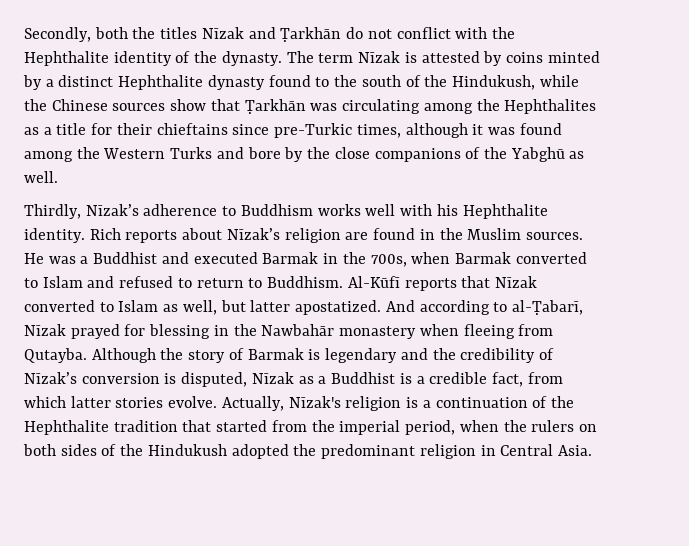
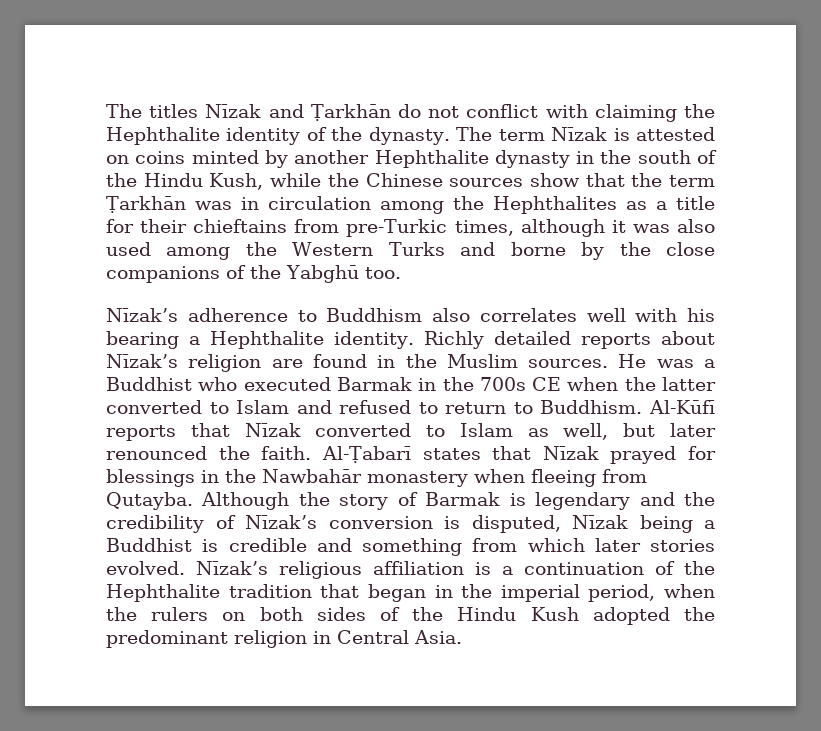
- Secondly, both the titles Nīzak and Ṭarkhān do not conflict with the Hephthalite identity of the dynasty.
+ The titles Nīzak and Ṭarkhān do not conflict with claiming the Hephthalite identity of the dynasty.
- The term Nīzak is attested by coins minted by a distinct Hephthalite dynasty found to the south of the Hindukush, while the Chinese sources show that Ṭarkhān was circulating among the Hephthalites as a title for their chieftains since pre-Turkic times, although it was found among the Western Turks and bore by the close companions of the Yabghū as well.
- Thirdly, Nīzak’s adherence to Buddhism works well with his Hephthalite identity. Rich reports about Nīzak’s religion are found in the Muslim sources.
+ The term Nīzak is attested on coins minted by another Hephthalite dynasty in the south of the Hindu Kush, while the Chinese sources show that the term Ṭarkhān was in circulation among the Hephthalites as a title for their chieftains from pre-Turkic times, although it was also used among the Western Turks and borne by the close companions of the Yabghū too.
+ Nīzak’s adherence to Buddhism also correlates well with his bearing a Hephthalite identity. Richly detailed reports about Nīzak’s religion are found in the Muslim sources.
- He was a Buddhist and executed Barmak in the 700s, when Barmak converted to Islam and refused to return to Buddhism.
+ He was a Buddhist who executed Barmak in the 700s CE when the latter converted to Islam and refused to return to Buddhism.
- Al-Kūfī reports that Nīzak converted to Islam as well, but latter apostatized. And according to al-Ṭabarī, Nīzak prayed for blessing in the Nawbahār monastery when fleeing from Qutayba.
+ Al-Kūfī reports that Nīzak converted to Islam as well, but later renounced the faith. Al-Ṭabarī states that Nīzak prayed for blessings in the Nawbahār monastery when fleeing from Qutayba.
- Although the story of Barmak is legendary and the credibility of Nīzak’s conversion is disputed, Nīzak as a Buddhist is a credible fact, from which latter stories evolve. Actually, Nīzak's religion is a continuation of the Hephthalite tradition that started from the imperial period, when the rulers on both sides of the Hindukush adopted the predominant religion in Central Asia.
+ Although the story of Barmak is legendary and the credibility of Nīzak’s conversion is disputed, Nīzak being a Buddhist is credible and something from which later stories evolved. Nīzak’s religious affiliation is a continuation of the Hephthalite tradition that began in the imperial period, when the rulers on both sides of the Hindu Kush adopted the predominant religion in Central Asia.

